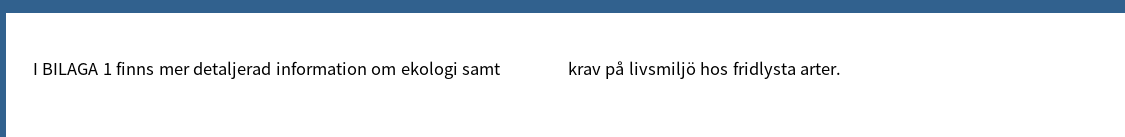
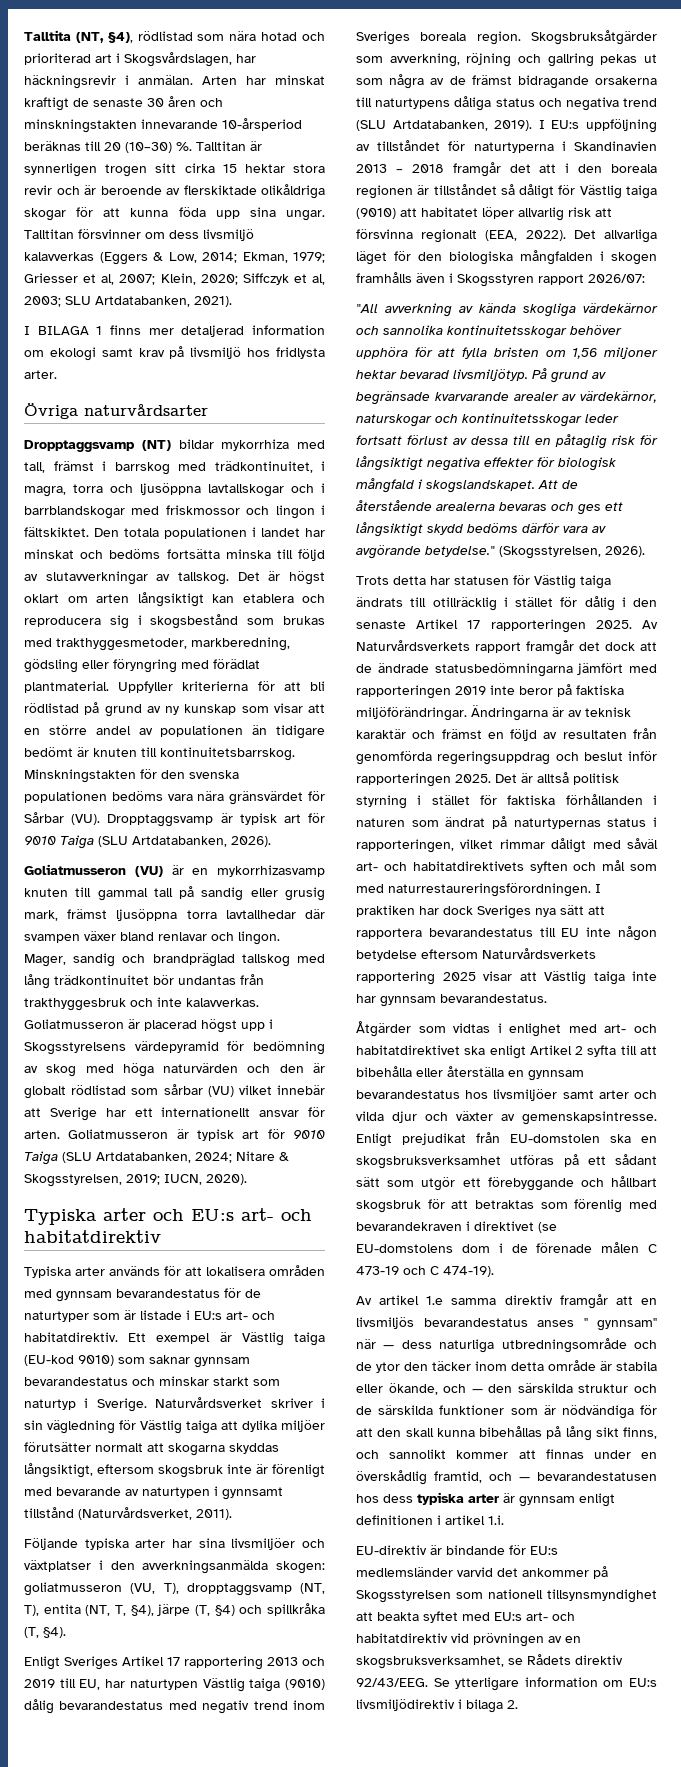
+ Talltita (NT, §4), rödlistad som nära hotad och prioriterad art i Skogsvårdslagen, har häckningsrevir i anmälan. Arten har minskat kraftigt de senaste 30 åren och minskningstakten innevarande 10-årsperiod beräknas till 20 (10–30) %. Talltitan är synnerligen trogen sitt cirka 15 hektar stora revir och är beroende av flerskiktade olikåldriga skogar för att kunna föda upp sina ungar. Talltitan försvinner om dess livsmiljö kalavverkas (Eggers & Low, 2014; Ekman, 1979; Griesser et al, 2007; Klein, 2020; Siffczyk et al, 2003; SLU Artdatabanken, 2021).
+ Övriga naturvårdsarter
+ Dropptaggsvamp (NT) bildar mykorrhiza med tall, främst i barrskog med trädkontinuitet, i magra, torra och ljusöppna lavtallskogar och i barrblandskogar med friskmossor och lingon i fältskiktet. Den totala populationen i landet har minskat och bedöms fortsätta minska till följd av slutavverkningar av tallskog. Det är högst oklart om arten långsiktigt kan etablera och reproducera sig i skogsbestånd som brukas med trakthyggesmetoder, markberedning, gödsling eller föryngring med förädlat plantmaterial. Uppfyller kriterierna för att bli rödlistad på grund av ny kunskap som visar att en större andel av populationen än tidigare bedömt är knuten till kontinuitetsbarrskog. Minskningstakten för den svenska populationen bedöms vara nära gränsvärdet för Sårbar (VU). Dropptaggsvamp är typisk art för 9010 Taiga (SLU Artdatabanken, 2026).
+ Goliatmusseron (VU) är en mykorrhizasvamp knuten till gammal tall på sandig eller grusig mark, främst ljusöppna torra lavtallhedar där svampen växer bland renlavar och lingon. Mager, sandig och brandpräglad tallskog med lång trädkontinuitet bör undantas från trakthyggesbruk och inte kalavverkas. Goliatmusseron är placerad högst upp i Skogsstyrelsens värdepyramid för bedömning av skog med höga naturvärden och den är globalt rödlistad som sårbar (VU) vilket innebär att Sverige har ett internationellt ansvar för arten. Goliatmusseron är typisk art för 9010 Taiga (SLU Artdatabanken, 2024; Nitare & Skogsstyrelsen, 2019; IUCN, 2020).
+ Typiska arter och EU:s art- och habitatdirektiv
+ Typiska arter används för att lokalisera områden med gynnsam bevarandestatus för de naturtyper som är listade i EU:s art- och habitatdirektiv. Ett exempel är Västlig taiga (EU-kod 9010) som saknar gynnsam bevarandestatus och minskar starkt som naturtyp i Sverige. Naturvårdsverket skriver i sin vägledning för Västlig taiga att dylika miljöer förutsätter normalt att skogarna skyddas långsiktigt, eftersom skogsbruk inte är förenligt med bevarande av naturtypen i gynnsamt tillstånd (Naturvårdsverket, 2011).
+ Följande typiska arter har sina livsmiljöer och växtplatser i den avverkningsanmälda skogen: goliatmusseron (VU, T), dropptaggsvamp (NT, T), entita (NT, T, §4), järpe (T, §4) och spillkråka (T, §4).
+ Enligt Sveriges Artikel 17 rapportering 2013 och 2019 till EU, har naturtypen Västlig taiga (9010) dålig bevarandestatus med negativ trend inom Sveriges boreala region. Skogsbruksåtgärder som avverkning, röjning och gallring pekas ut som några av de främst bidragande orsakerna till naturtypens dåliga status och negativa trend (SLU Artdatabanken, 2019). I EU:s uppföljning av tillståndet för naturtyperna i Skandinavien 2013 – 2018 framgår det att i den boreala regionen är tillståndet så dåligt för Västlig taiga (9010) att habitatet löper allvarlig risk att försvinna regionalt (EEA, 2022). Det allvarliga läget för den biologiska mångfalden i skogen framhålls även i Skogsstyren rapport 2026/07:
+ "All avverkning av kända skogliga värdekärnor och sannolika kontinuitetsskogar behöver upphöra för att fylla bristen om 1,56 miljoner hektar bevarad livsmiljötyp. På grund av begränsade kvarvarande arealer av värdekärnor, naturskogar och kontinuitetsskogar leder fortsatt förlust av dessa till en påtaglig risk för långsiktigt negativa effekter för biologisk mångfald i skogslandskapet. Att de återstående arealerna bevaras och ges ett långsiktigt skydd bedöms därför vara av avgörande betydelse." (Skogsstyrelsen, 2026).
+ Trots detta har statusen för Västlig taiga ändrats till otillräcklig i stället för dålig i den senaste Artikel 17 rapporteringen 2025. Av Naturvårdsverkets rapport framgår det dock att de ändrade statusbedömningarna jämfört med rapporteringen 2019 inte beror på faktiska miljöförändringar. Ändringarna är av teknisk karaktär och främst en följd av resultaten från genomförda regeringsuppdrag och beslut inför rapporteringen 2025. Det är alltså politisk styrning i stället för faktiska förhållanden i naturen som ändrat på naturtypernas status i rapporteringen, vilket rimmar dåligt med såväl art- och habitatdirektivets syften och mål som med naturrestaureringsförordningen. I praktiken har dock Sveriges nya sätt att rapportera bevarandestatus till EU inte någon betydelse eftersom Naturvårdsverkets rapportering 2025 visar att Västlig taiga inte har gynnsam bevarandestatus.
+ Åtgärder som vidtas i enlighet med art- och habitatdirektivet ska enligt Artikel 2 syfta till att bibehålla eller återställa en gynnsam bevarandestatus hos livsmiljöer samt arter och vilda djur och växter av gemenskapsintresse. Enligt prejudikat från EU-domstolen ska en skogsbruksverksamhet utföras på ett sådant sätt som utgör ett förebyggande och hållbart skogsbruk för att betraktas som förenlig med bevarandekraven i direktivet (se EU-domstolens dom i de förenade målen C 473-19 och C 474-19).
+ Av artikel 1.e samma direktiv framgår att en livsmiljös bevarandestatus anses " gynnsam" när — dess naturliga utbredningsområde och de ytor den täcker inom detta område är stabila eller ökande, och — den särskilda struktur och de särskilda funktioner som är nödvändiga för att den skall kunna bibehållas på lång sikt finns, och sannolikt kommer att finnas under en överskådlig framtid, och — bevarandestatusen hos dess typiska arter är gynnsam enligt definitionen i artikel 1.i.
+ EU-direktiv är bindande för EU:s medlemsländer varvid det ankommer på Skogsstyrelsen som nationell tillsynsmyndighet att beakta syftet med EU:s art- och habitatdirektiv vid prövningen av en skogsbruksverksamhet, se Rådets direktiv 92/43/EEG. Se ytterligare information om EU:s livsmiljödirektiv i bilaga 2.

